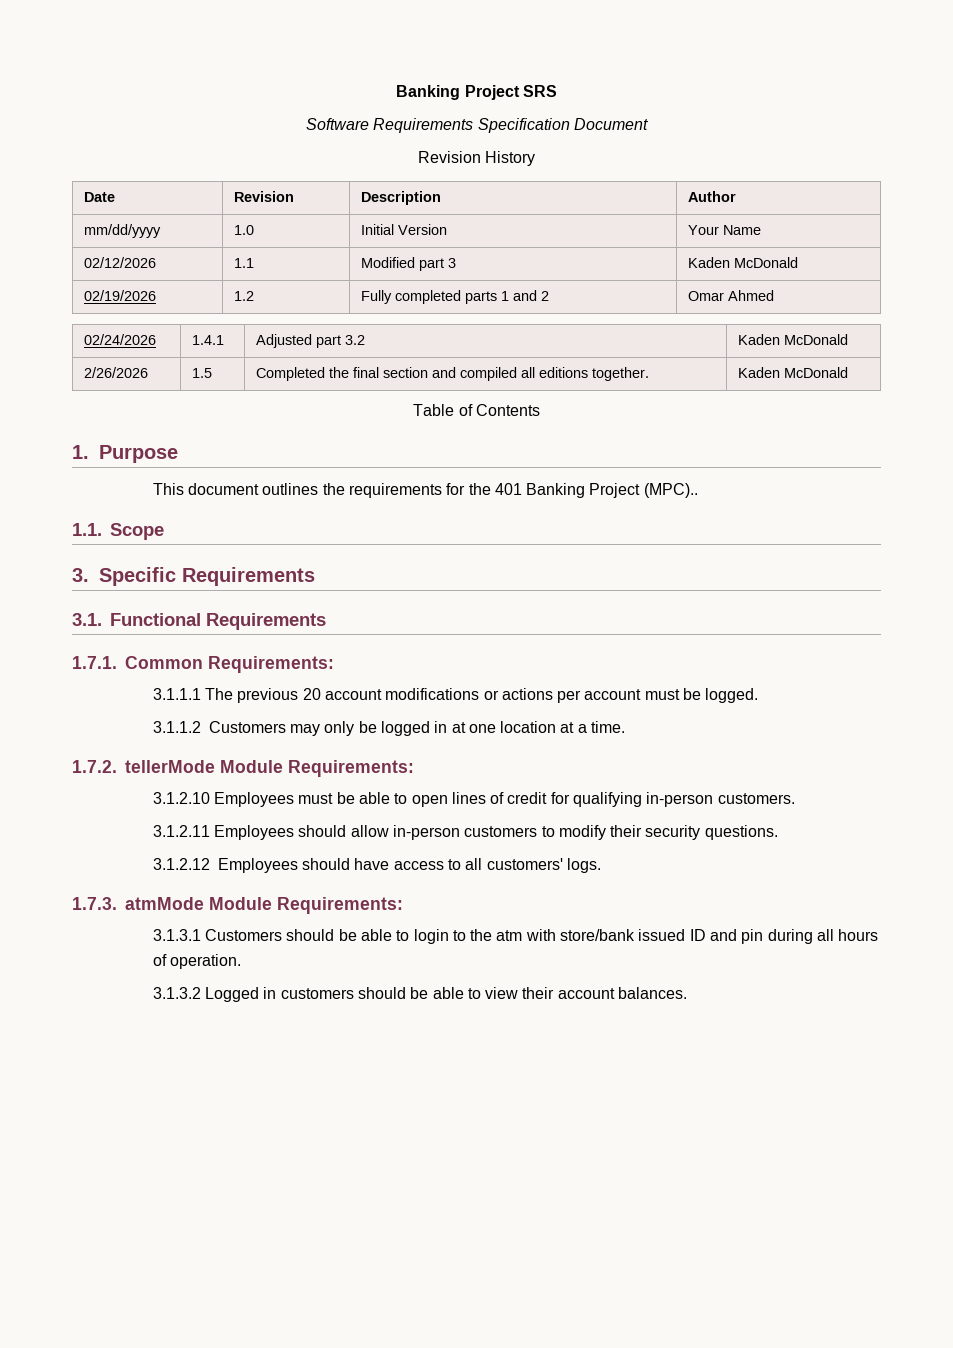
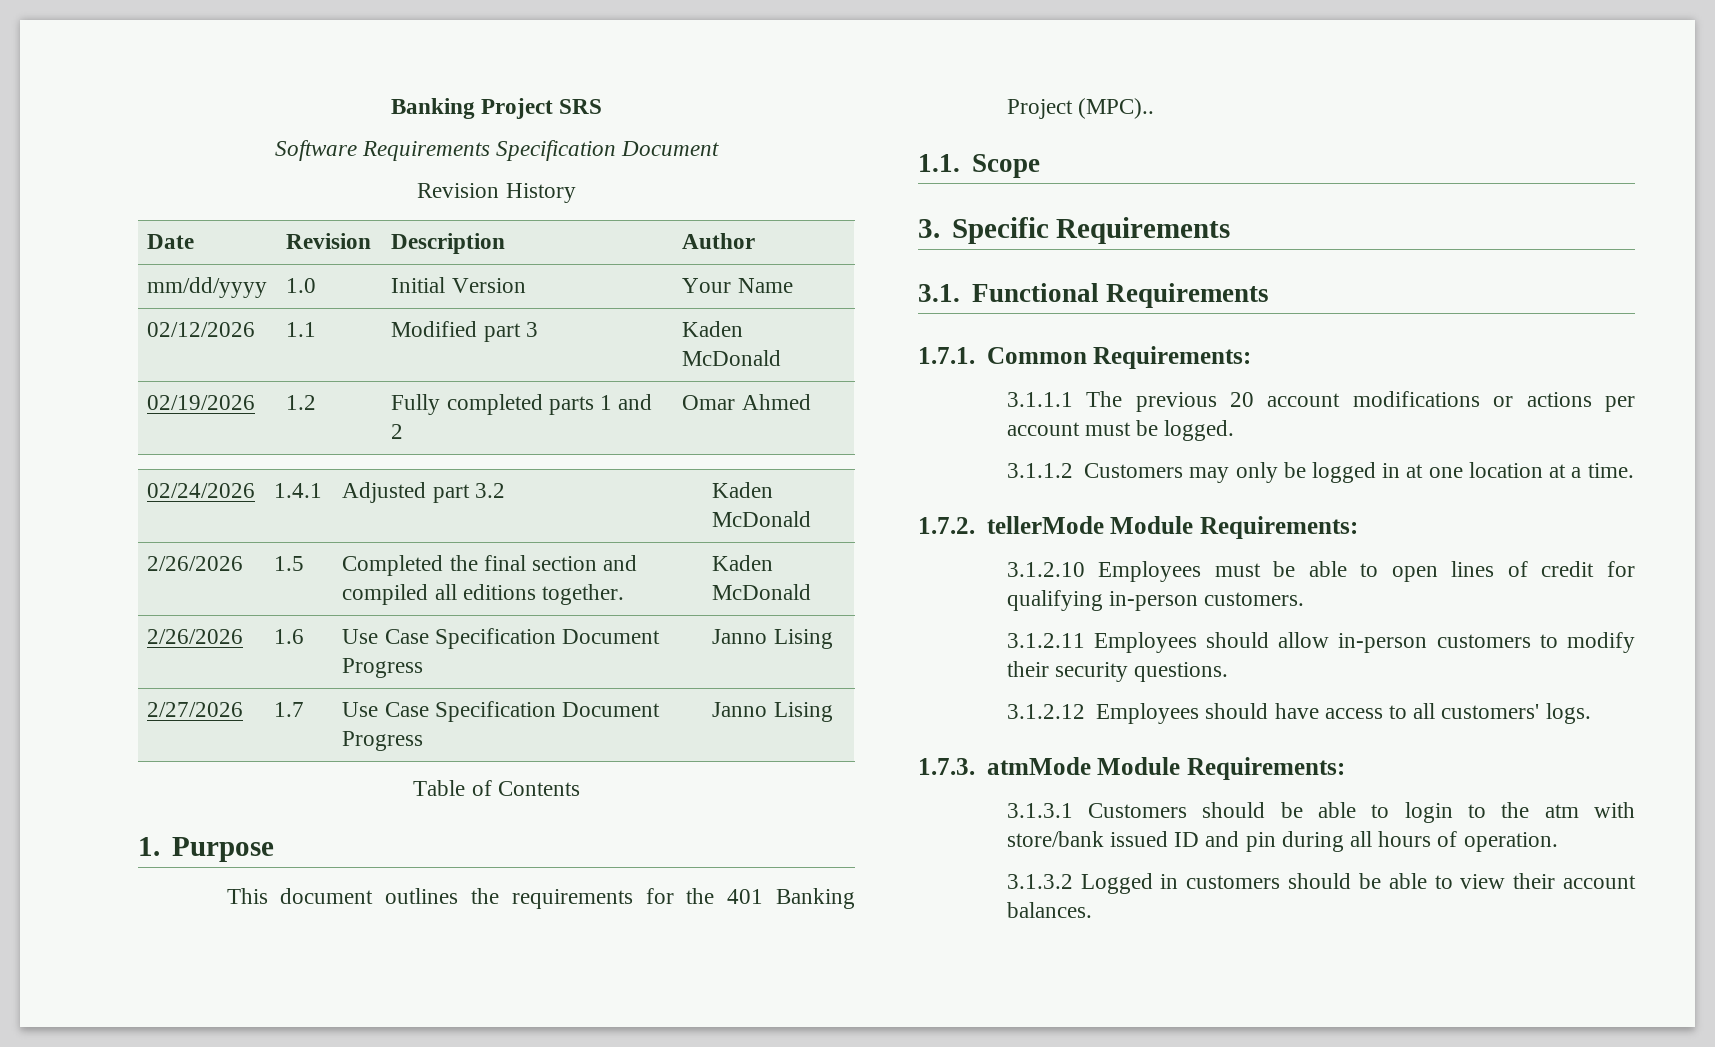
+ 2/26/2026 | 1.6 | Use Case Specification Document Progress | Janno Lising
+ 2/27/2026 | 1.7 | Use Case Specification Document Progress | Janno Lising

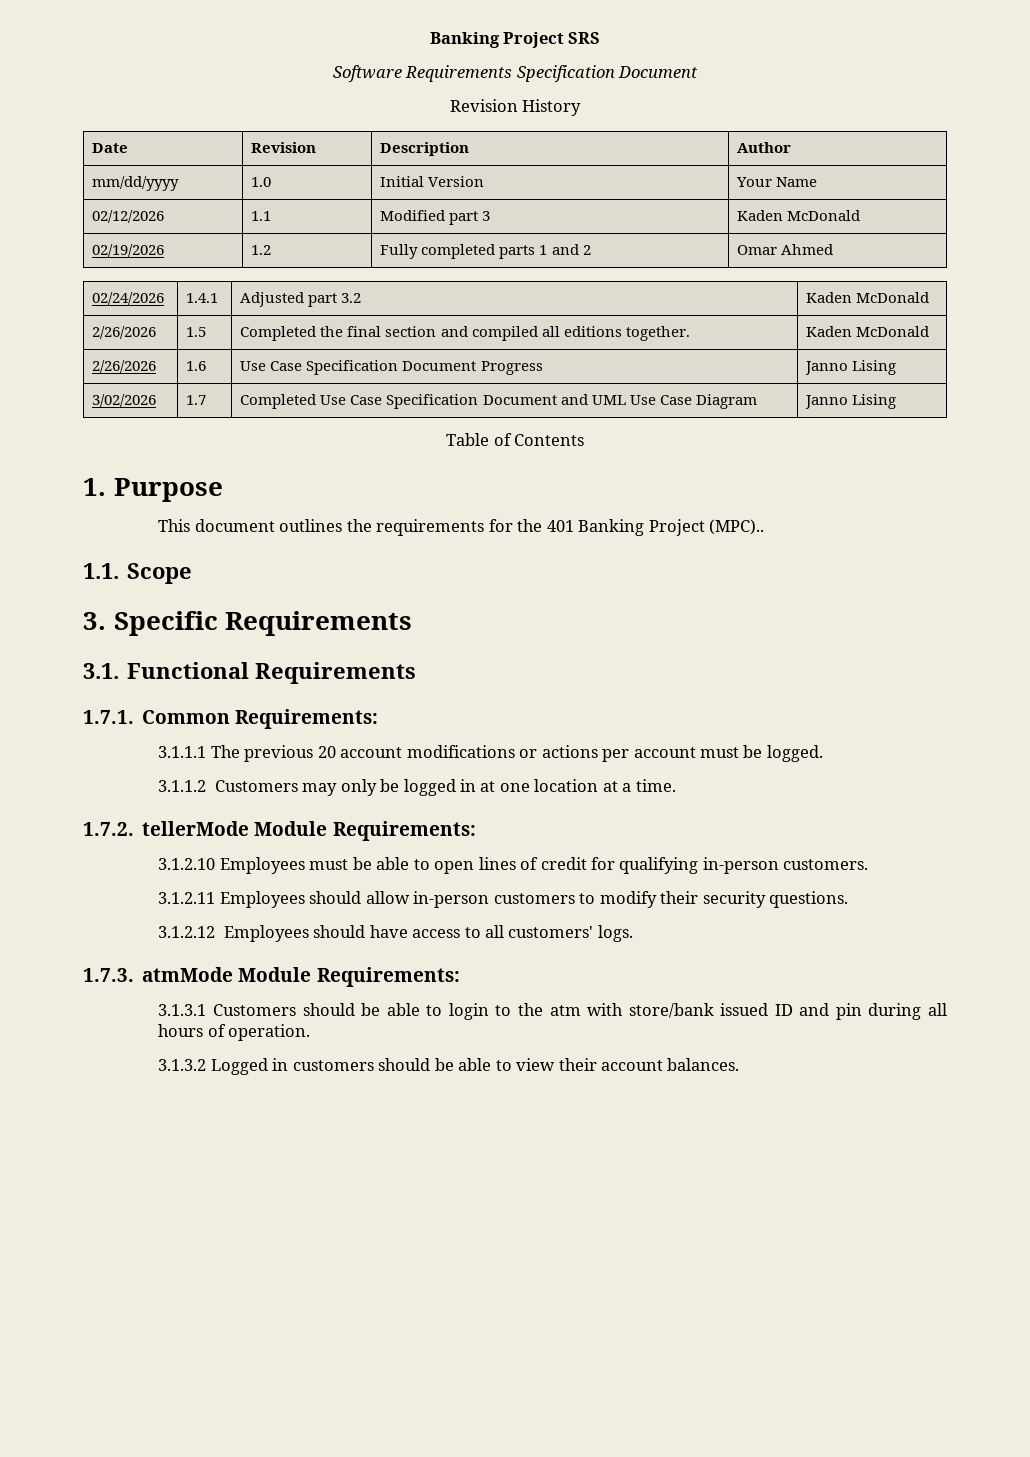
- 2/27/2026 | 1.7 | Use Case Specification Document Progress | Janno Lising
+ 3/02/2026 | 1.7 | Completed Use Case Specification Document and UML Use Case Diagram | Janno Lising

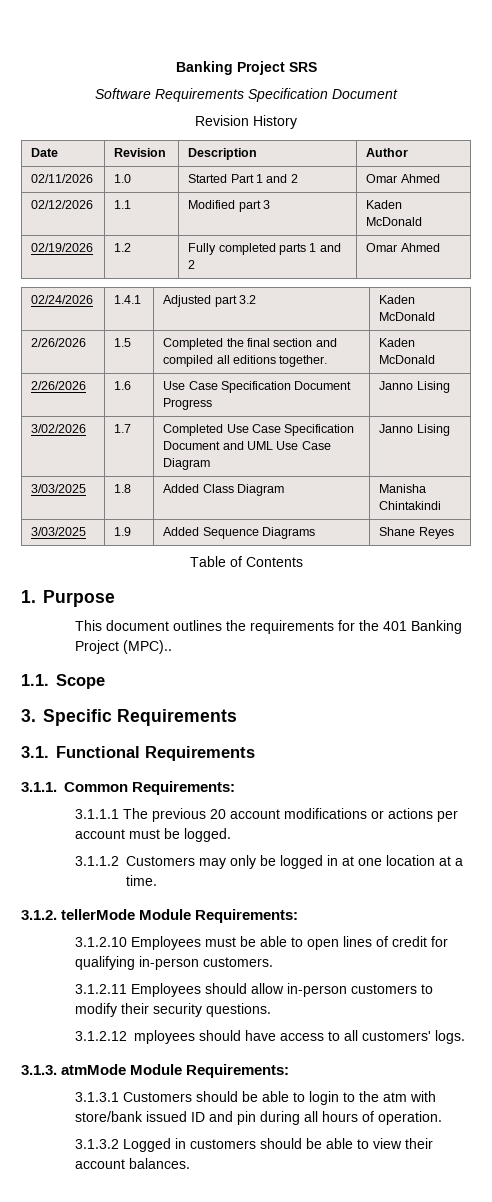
- mm/dd/yyyy | 1.0 | Initial Version | Your Name
+ 02/11/2026 | 1.0 | Started Part 1 and 2 | Omar Ahmed
+ 3/03/2025 | 1.8 | Added Class Diagram | Manisha Chintakindi
+ 3/03/2025 | 1.9 | Added Sequence Diagrams | Shane Reyes
- 1.7.1. Common Requirements:
+ 3.1.1. Common Requirements:
- 1.7.2. tellerMode Module Requirements:
+ 3.1.2. tellerMode Module Requirements:
- 3.1.2.12 Employees should have access to all customers' logs.
+ 3.1.2.12 mployees should have access to all customers' logs.
- 1.7.3. atmMode Module Requirements:
+ 3.1.3. atmMode Module Requirements:

